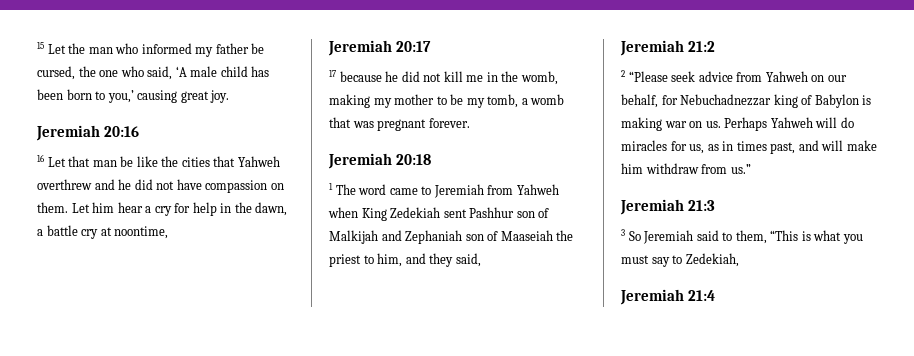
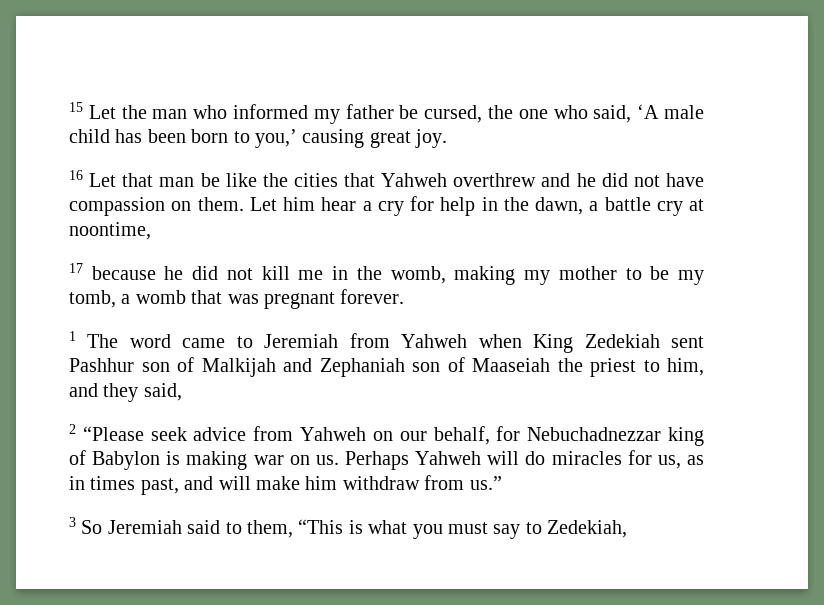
- Jeremiah 20:16
- Jeremiah 20:17
- Jeremiah 20:18
- Jeremiah 21:2
- Jeremiah 21:3
- Jeremiah 21:4

